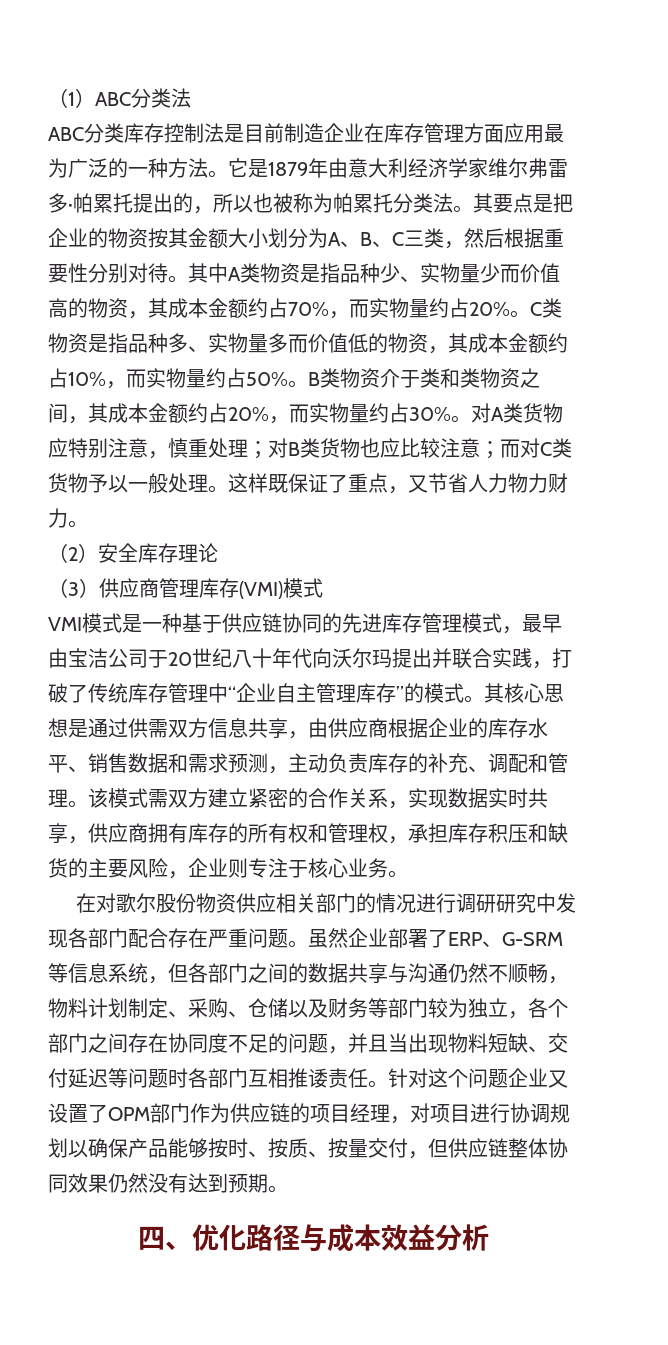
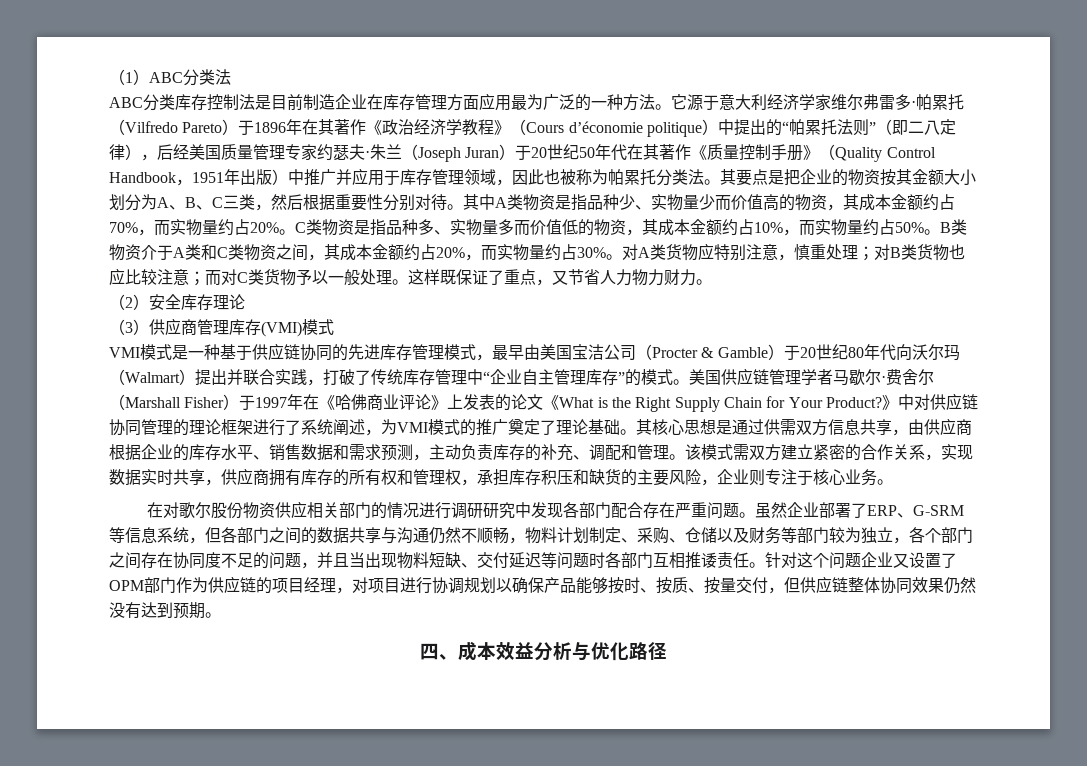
- 它是1879年由意大利经济学家维尔弗雷多·帕累托提出的，所以也被称为帕累托分类法。
+ 它源于意大利经济学家维尔弗雷多·帕累托（Vilfredo Pareto）于1896年在其著作《政治经济学教程》（Cours d’économie politique）中提出的“帕累托法则”（即二八定律），后经美国质量管理专家约瑟夫·朱兰（Joseph Juran）于20世纪50年代在其著作《质量控制手册》（Quality Control Handbook，1951年出版）中推广并应用于库存管理领域，因此也被称为帕累托分类法。
- B类物资介于类和类物资之间，其成本金额约占20%，而实物量约占30%。
+ B类物资介于A类和C类物资之间，其成本金额约占20%，而实物量约占30%。
- VMI模式是一种基于供应链协同的先进库存管理模式，最早由宝洁公司于20世纪八十年代向沃尔玛提出并联合实践，打破了传统库存管理中“企业自主管理库存”的模式。
+ VMI模式是一种基于供应链协同的先进库存管理模式，最早由美国宝洁公司（Procter & Gamble）于20世纪80年代向沃尔玛（Walmart）提出并联合实践，打破了传统库存管理中“企业自主管理库存”的模式。
+ 美国供应链管理学者马歇尔·费舍尔（Marshall Fisher）于1997年在《哈佛商业评论》上发表的论文《What is the Right Supply Chain for Your Product?》中对供应链协同管理的理论框架进行了系统阐述，为VMI模式的推广奠定了理论基础。
- 四、优化路径与成本效益分析
+ 四、成本效益分析与优化路径

